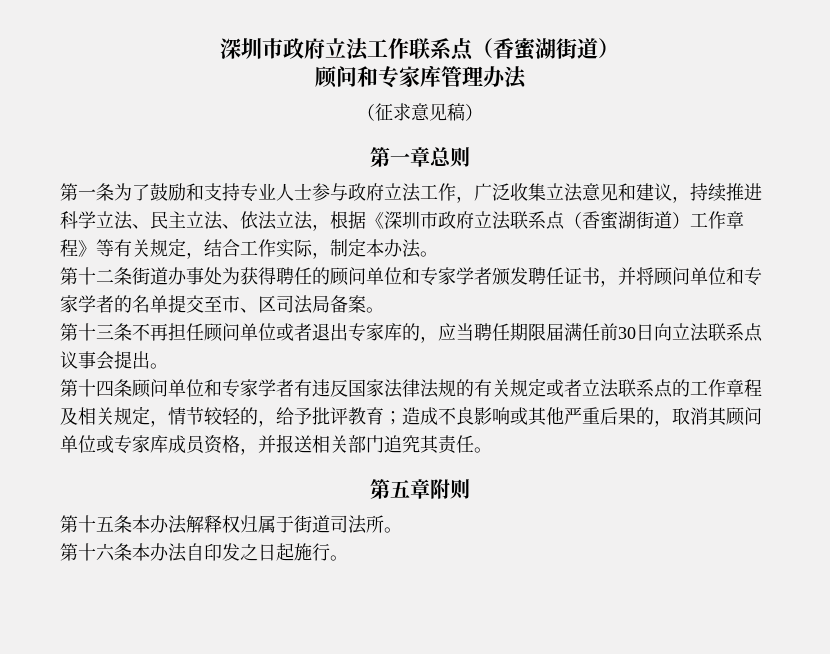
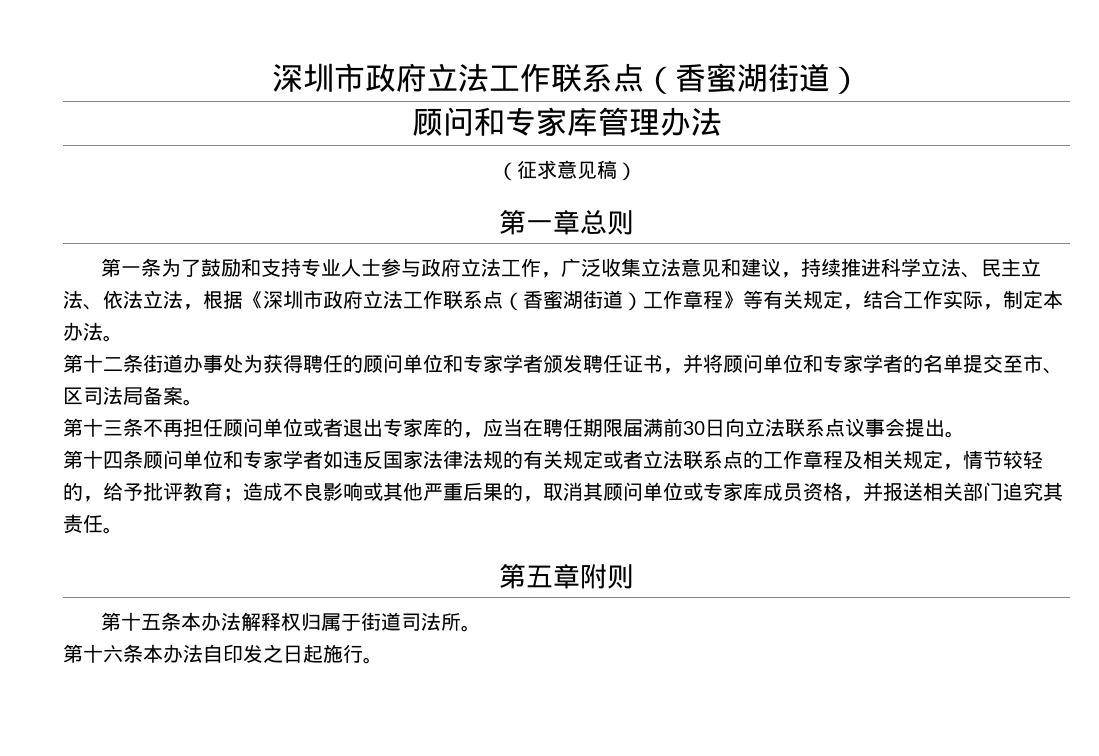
- 第一条为了鼓励和支持专业人士参与政府立法工作，广泛收集立法意见和建议，持续推进科学立法、民主立法、依法立法，根据《深圳市政府立法联系点（香蜜湖街道）工作章程》等有关规定，结合工作实际，制定本办法。
+ 第一条为了鼓励和支持专业人士参与政府立法工作，广泛收集立法意见和建议，持续推进科学立法、民主立法、依法立法，根据《深圳市政府立法工作联系点（香蜜湖街道）工作章程》等有关规定，结合工作实际，制定本办法。
- 第十三条不再担任顾问单位或者退出专家库的，应当聘任期限届满任前30日向立法联系点议事会提出。
+ 第十三条不再担任顾问单位或者退出专家库的，应当在聘任期限届满前30日向立法联系点议事会提出。
- 第十四条顾问单位和专家学者有违反国家法律法规的有关规定或者立法联系点的工作章程及相关规定，情节较轻的，给予批评教育；造成不良影响或其他严重后果的，取消其顾问单位或专家库成员资格，并报送相关部门追究其责任。
+ 第十四条顾问单位和专家学者如违反国家法律法规的有关规定或者立法联系点的工作章程及相关规定，情节较轻的，给予批评教育；造成不良影响或其他严重后果的，取消其顾问单位或专家库成员资格，并报送相关部门追究其责任。

